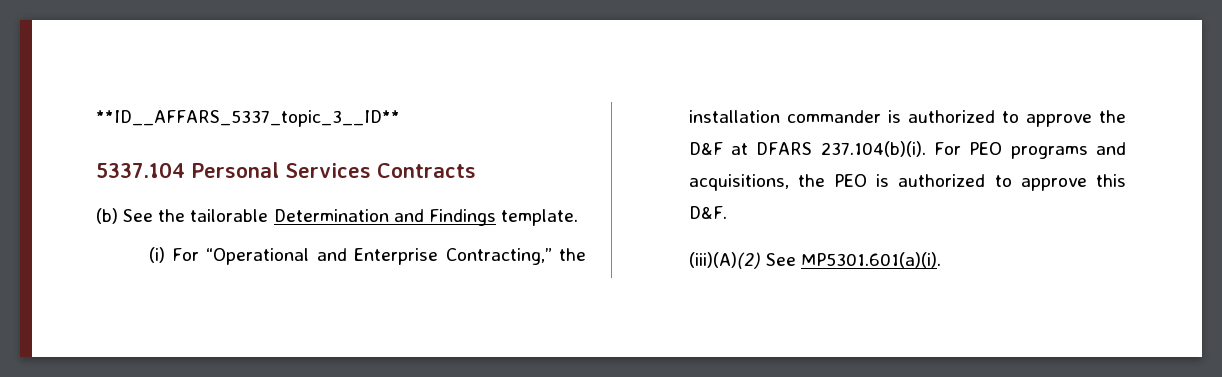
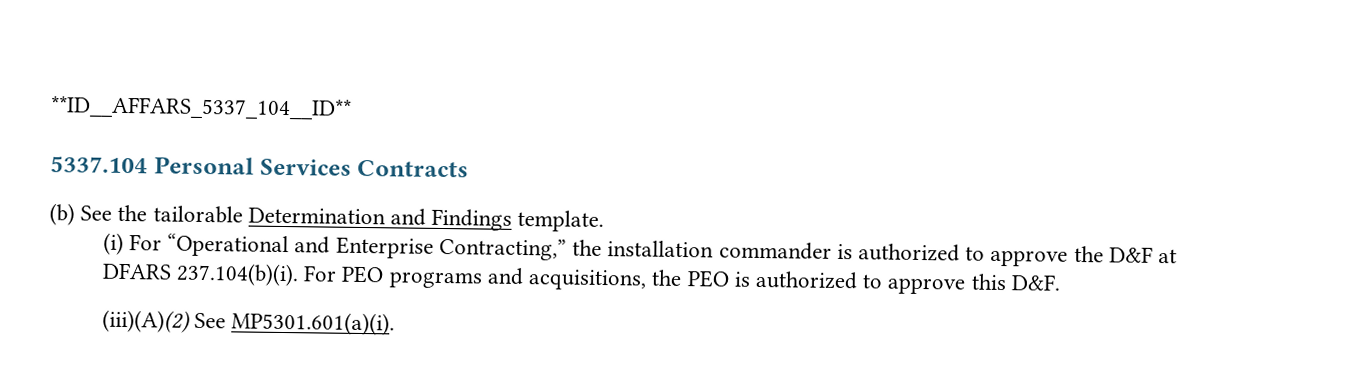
- **ID__AFFARS_5337_topic_3__ID**
+ **ID__AFFARS_5337_104__ID**

